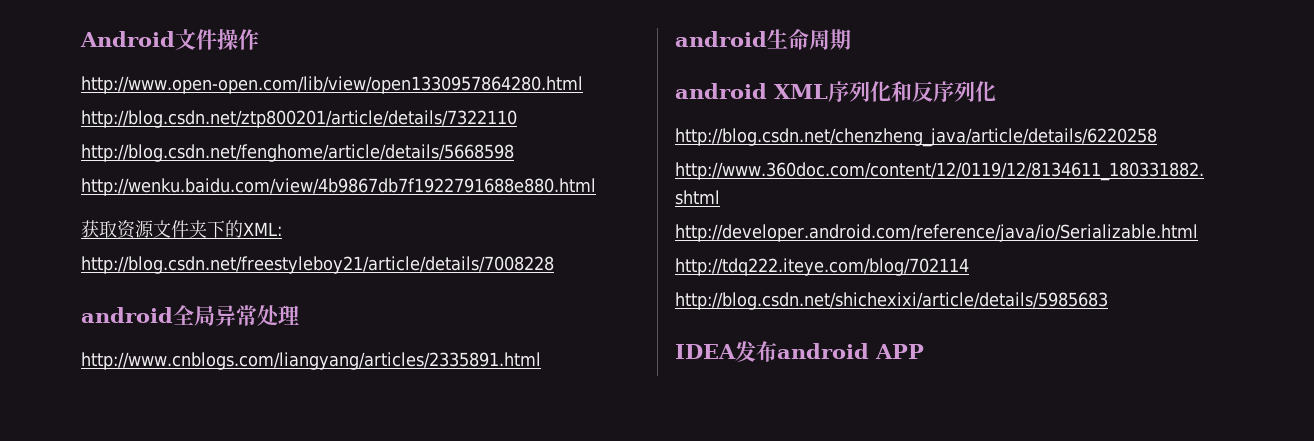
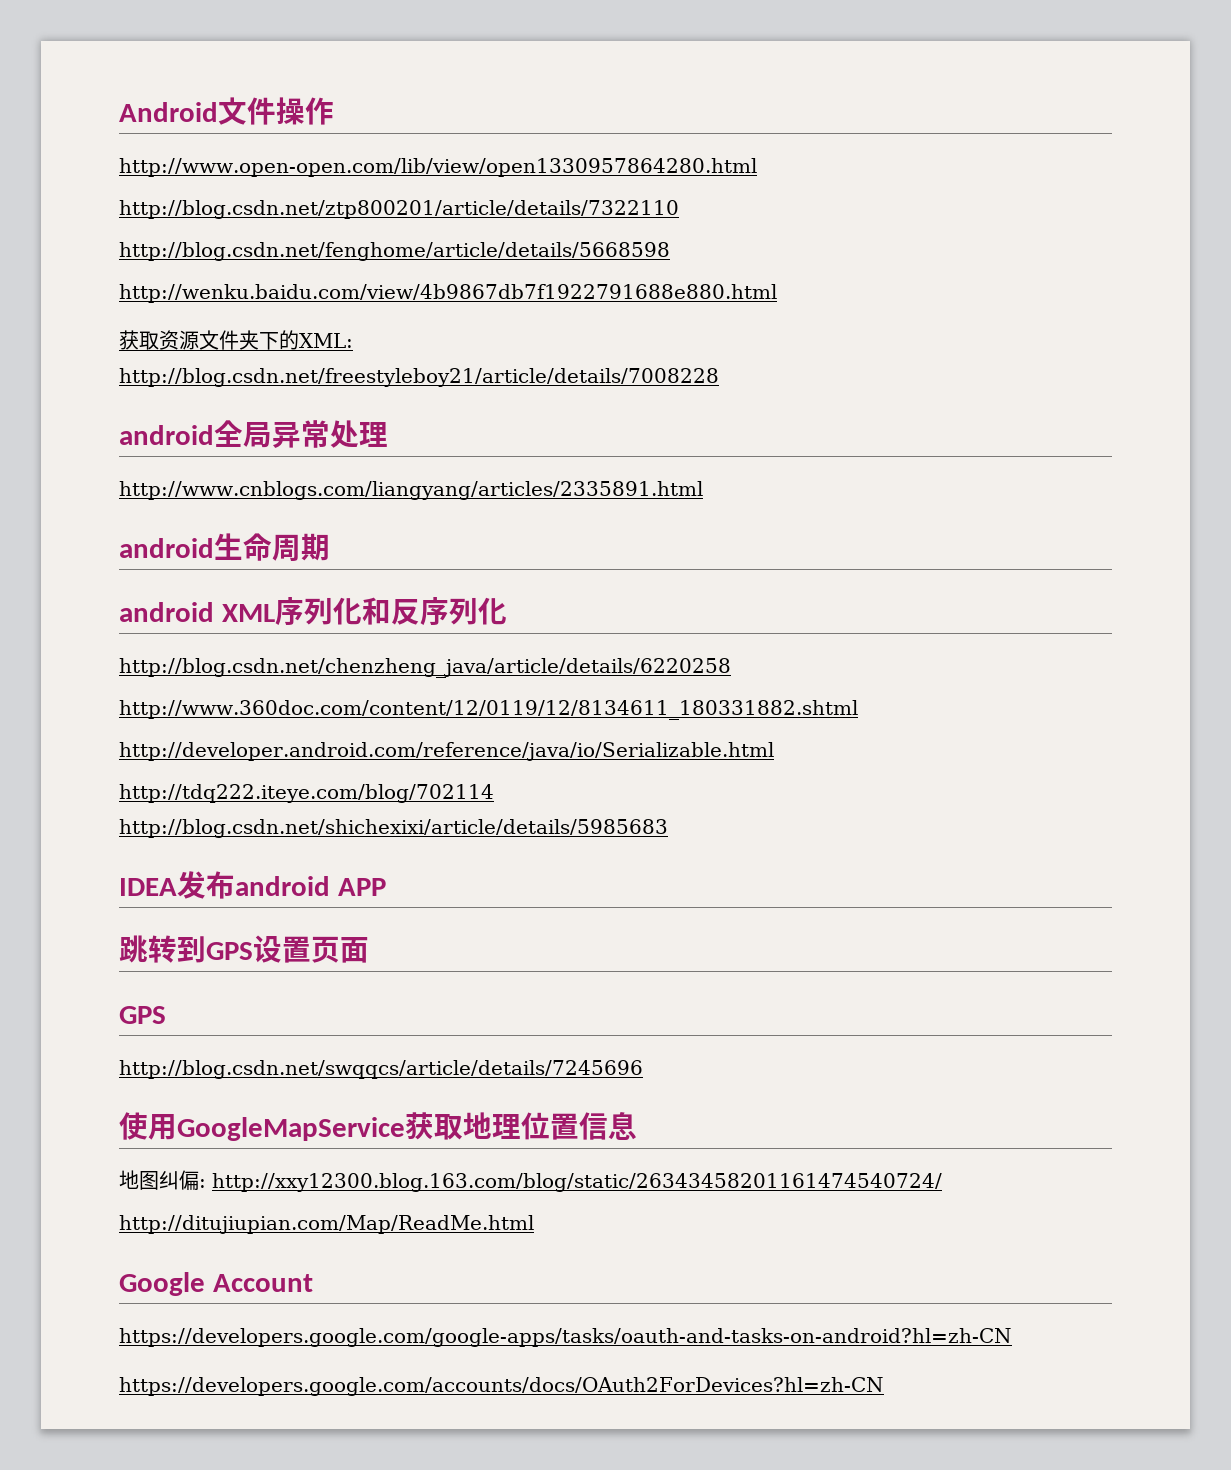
+ 跳转到GPS设置页面
+ GPS
+ http://blog.csdn.net/swqqcs/article/details/7245696
+ 使用GoogleMapService获取地理位置信息
+ 地图纠偏: http://xxy12300.blog.163.com/blog/static/26343458201161474540724/
+ http://ditujiupian.com/Map/ReadMe.html
+ Google Account
+ https://developers.google.com/google-apps/tasks/oauth-and-tasks-on-android?hl=zh-CN
+ https://developers.google.com/accounts/docs/OAuth2ForDevices?hl=zh-CN

